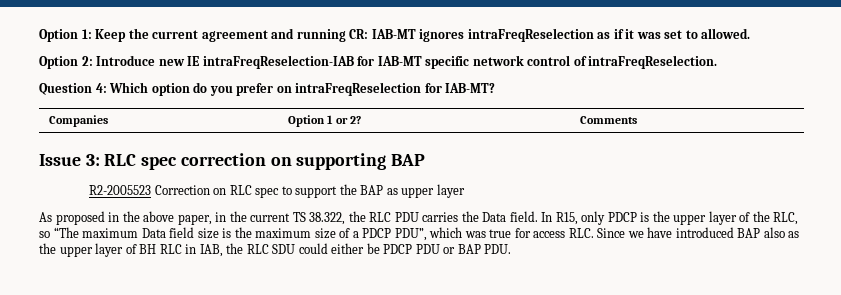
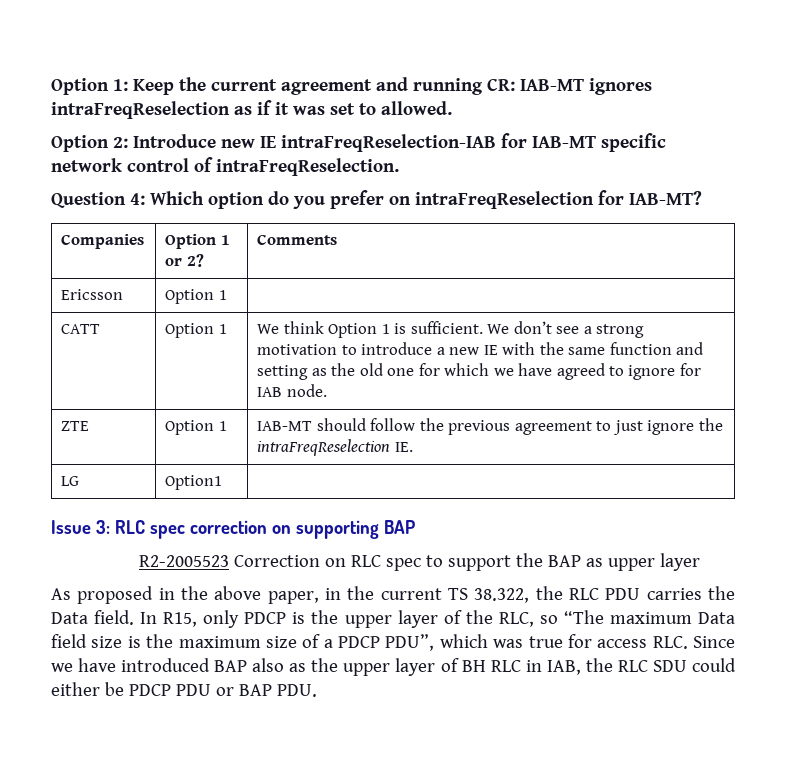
+ Ericsson | Option 1 |
+ CATT | Option 1 | We think Option 1 is sufficient. We don’t see a strong motivation to introduce a new IE with the same function and setting as the old one for which we have agreed to ignore for IAB node.
+ ZTE | Option 1 | IAB-MT should follow the previous agreement to just ignore the intraFreqReselection IE.
+ LG | Option1 |

